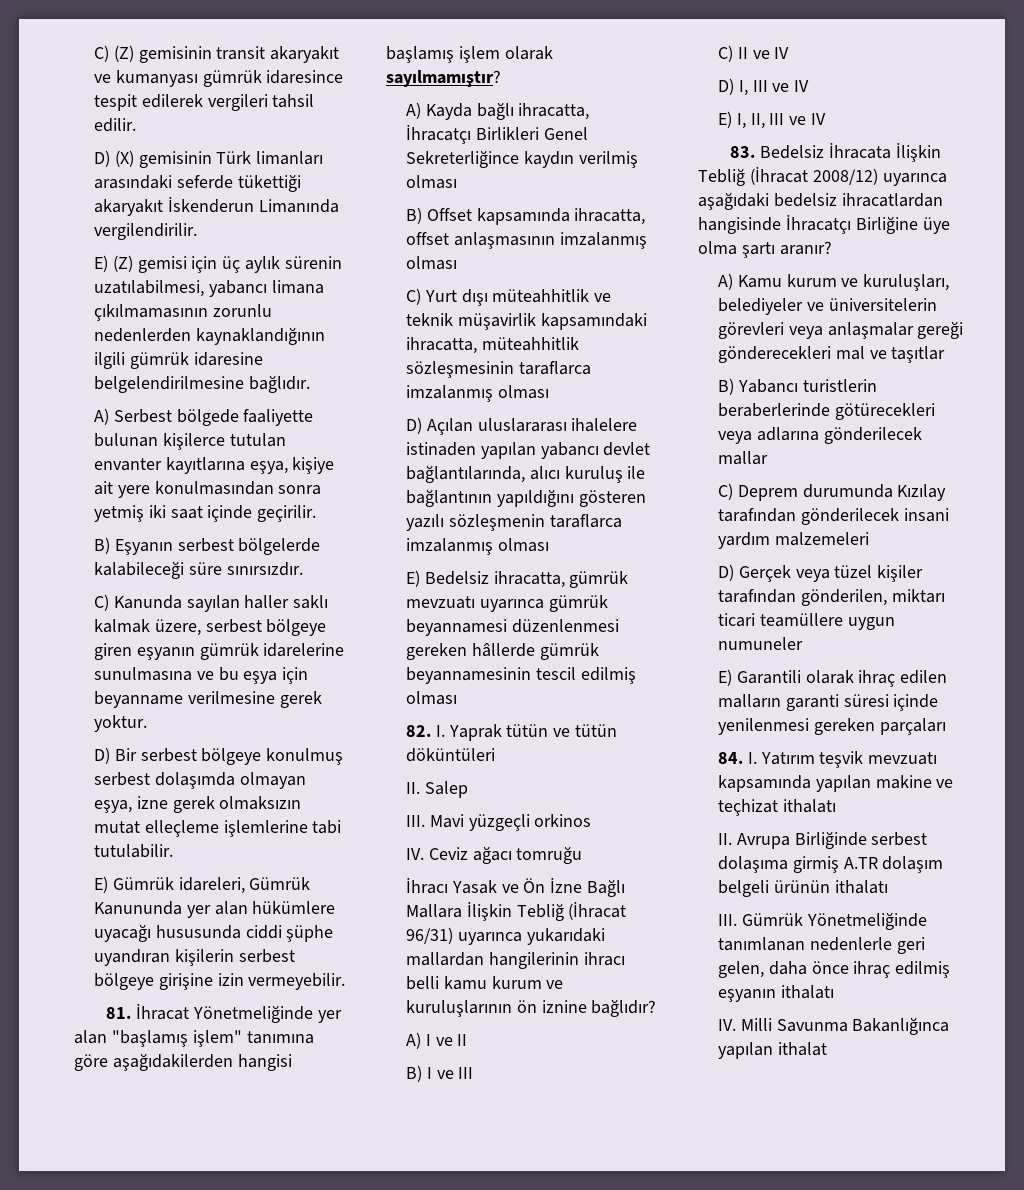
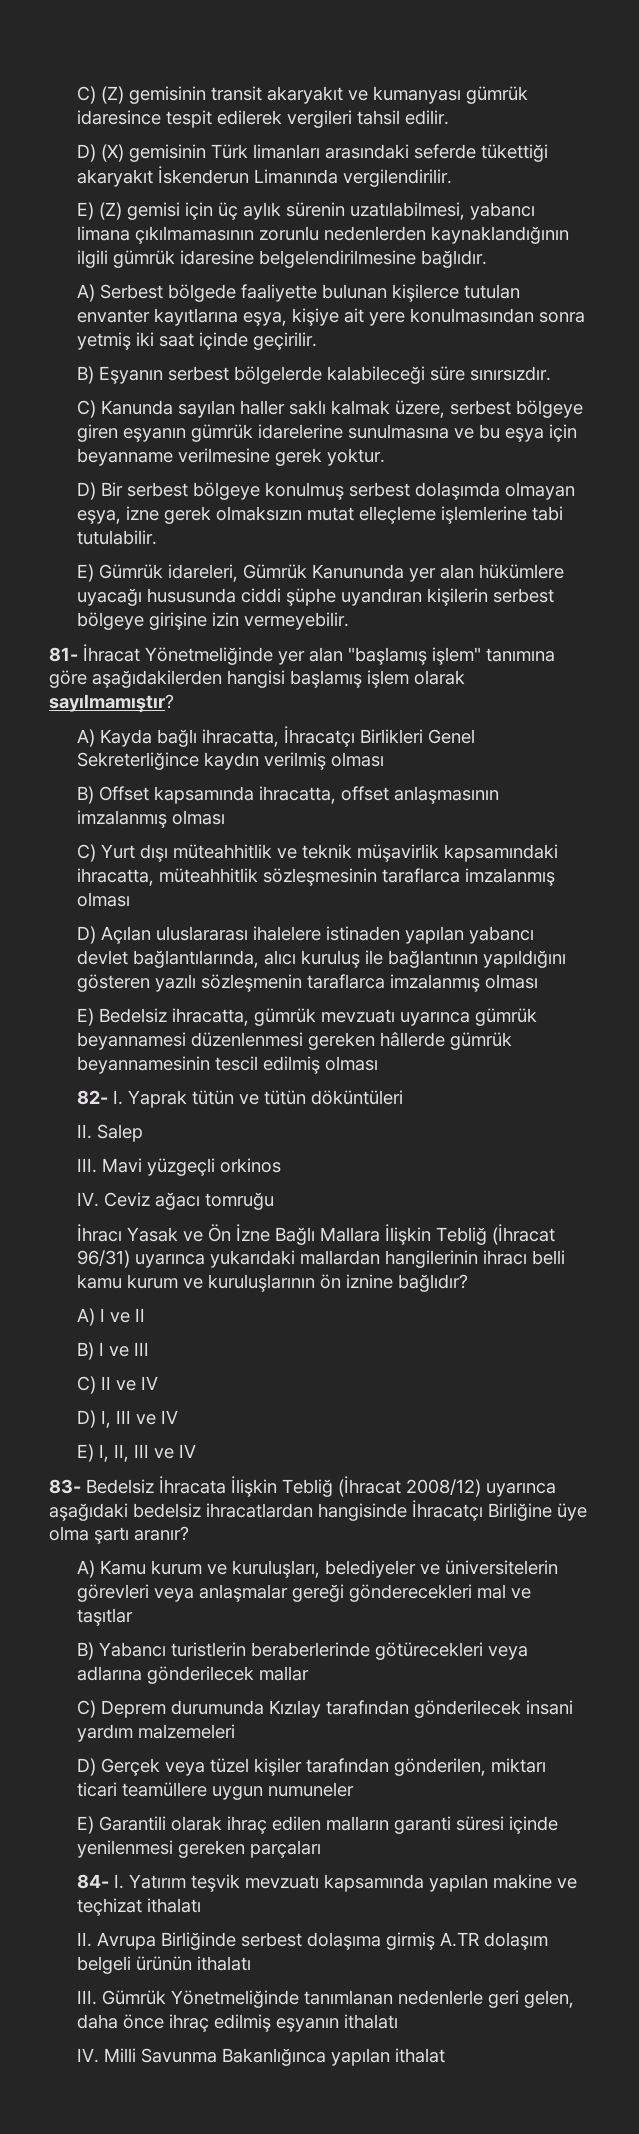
- 81. İhracat Yönetmeliğinde yer alan "başlamış işlem" tanımına göre aşağıdakilerden hangisi başlamış işlem olarak sayılmamıştır?
+ 81- İhracat Yönetmeliğinde yer alan "başlamış işlem" tanımına göre aşağıdakilerden hangisi başlamış işlem olarak sayılmamıştır?
- 82. I. Yaprak tütün ve tütün döküntüleri
+ 82- I. Yaprak tütün ve tütün döküntüleri
- 83. Bedelsiz İhracata İlişkin Tebliğ (İhracat 2008/12) uyarınca aşağıdaki bedelsiz ihracatlardan hangisinde İhracatçı Birliğine üye olma şartı aranır?
+ 83- Bedelsiz İhracata İlişkin Tebliğ (İhracat 2008/12) uyarınca aşağıdaki bedelsiz ihracatlardan hangisinde İhracatçı Birliğine üye olma şartı aranır?
- 84. I. Yatırım teşvik mevzuatı kapsamında yapılan makine ve teçhizat ithalatı
+ 84- I. Yatırım teşvik mevzuatı kapsamında yapılan makine ve teçhizat ithalatı

